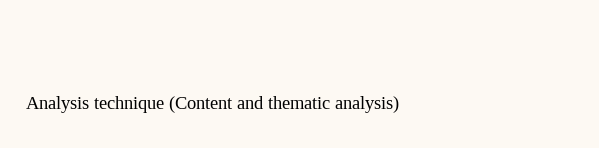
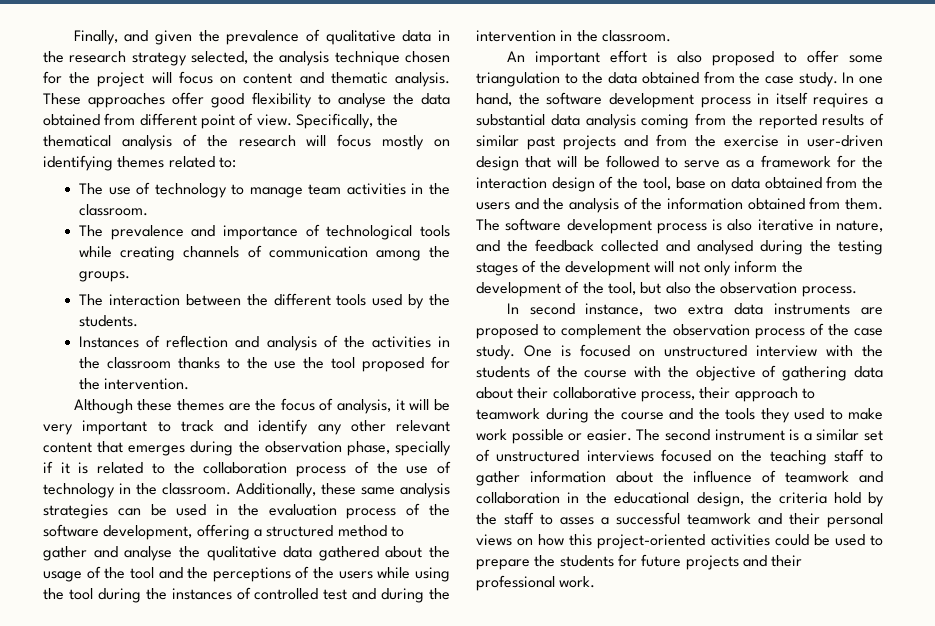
- Analysis technique (Content and thematic analysis)
+ Finally, and given the prevalence of qualitative data in the research strategy selected, the analysis technique chosen for the project will focus on content and thematic analysis. These approaches offer good flexibility to analyse the data obtained from different point of view. Specifically, the thematical analysis of the research will focus mostly on identifying themes related to:
+ The use of technology to manage team activities in the classroom.
+ The prevalence and importance of technological tools while creating channels of communication among the groups.
+ The interaction between the different tools used by the students.
+ Instances of reflection and analysis of the activities in the classroom thanks to the use the tool proposed for the intervention.
+ Although these themes are the focus of analysis, it will be very important to track and identify any other relevant content that emerges during the observation phase, specially if it is related to the collaboration process of the use of technology in the classroom. Additionally, these same analysis strategies can be used in the evaluation process of the software development, offering a structured method to gather and analyse the qualitative data gathered about the usage of the tool and the perceptions of the users while using the tool during the instances of controlled test and during the intervention in the classroom.
+ An important effort is also proposed to offer some triangulation to the data obtained from the case study. In one hand, the software development process in itself requires a substantial data analysis coming from the reported results of similar past projects and from the exercise in user-driven design that will be followed to serve as a framework for the interaction design of the tool, base on data obtained from the users and the analysis of the information obtained from them. The software development process is also iterative in nature, and the feedback collected and analysed during the testing stages of the development will not only inform the development of the tool, but also the observation process.
+ In second instance, two extra data instruments are proposed to complement the observation process of the case study. One is focused on unstructured interview with the students of the course with the objective of gathering data about their collaborative process, their approach to teamwork during the course and the tools they used to make work possible or easier. The second instrument is a similar set of unstructured interviews focused on the teaching staff to gather information about the influence of teamwork and collaboration in the educational design, the criteria hold by the staff to asses a successful teamwork and their personal views on how this project-oriented activities could be used to prepare the students for future projects and their professional work.

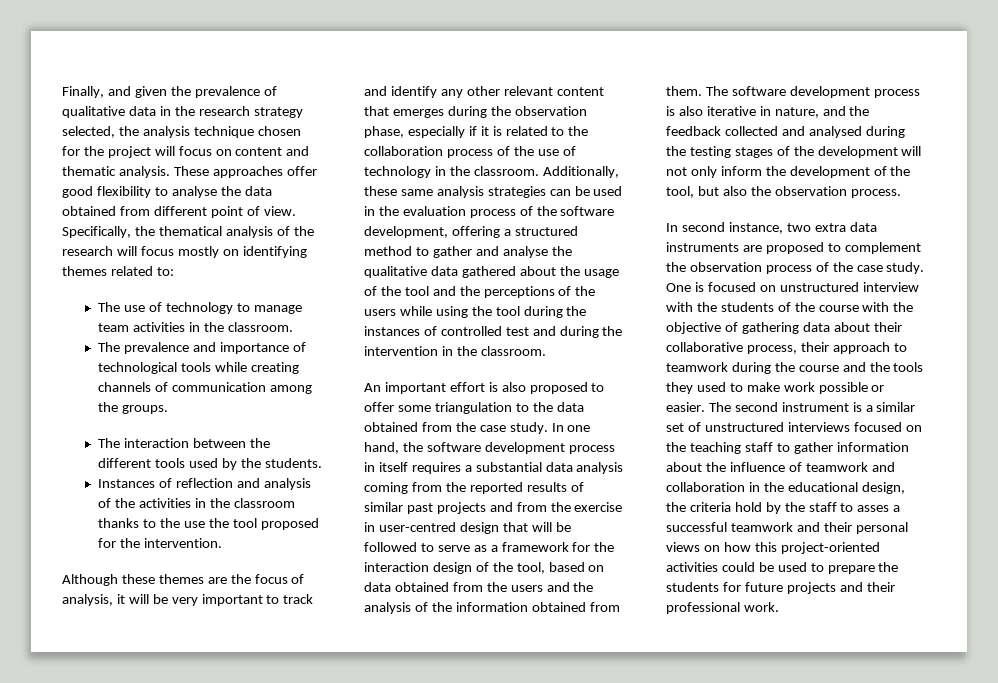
- Although these themes are the focus of analysis, it will be very important to track and identify any other relevant content that emerges during the observation phase, specially if it is related to the collaboration process of the use of technology in the classroom.
+ Although these themes are the focus of analysis, it will be very important to track and identify any other relevant content that emerges during the observation phase, especially if it is related to the collaboration process of the use of technology in the classroom.
- In one hand, the software development process in itself requires a substantial data analysis coming from the reported results of similar past projects and from the exercise in user-driven design that will be followed to serve as a framework for the interaction design of the tool, base on data obtained from the users and the analysis of the information obtained from them.
+ In one hand, the software development process in itself requires a substantial data analysis coming from the reported results of similar past projects and from the exercise in user-centred design that will be followed to serve as a framework for the interaction design of the tool, based on data obtained from the users and the analysis of the information obtained from them.

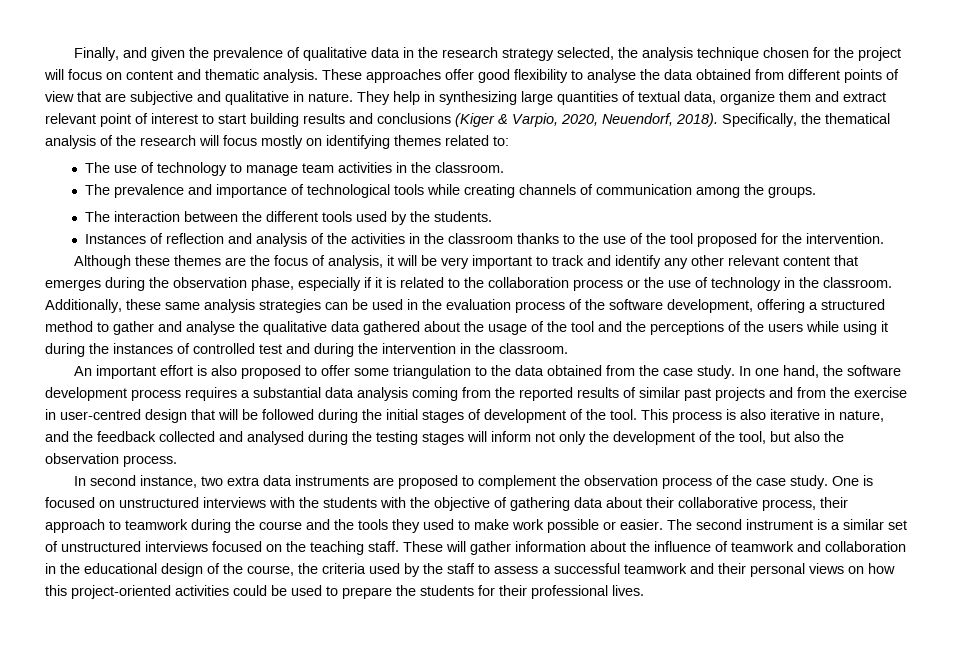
- These approaches offer good flexibility to analyse the data obtained from different point of view.
+ These approaches offer good flexibility to analyse the data obtained from different points of view that are subjective and qualitative in nature. They help in synthesizing large quantities of textual data, organize them and extract relevant point of interest to start building results and conclusions (Kiger & Varpio, 2020, Neuendorf, 2018).
- Instances of reflection and analysis of the activities in the classroom thanks to the use the tool proposed for the intervention.
+ Instances of reflection and analysis of the activities in the classroom thanks to the use of the tool proposed for the intervention.
- Although these themes are the focus of analysis, it will be very important to track and identify any other relevant content that emerges during the observation phase, especially if it is related to the collaboration process of the use of technology in the classroom.
+ Although these themes are the focus of analysis, it will be very important to track and identify any other relevant content that emerges during the observation phase, especially if it is related to the collaboration process or the use of technology in the classroom.
- Additionally, these same analysis strategies can be used in the evaluation process of the software development, offering a structured method to gather and analyse the qualitative data gathered about the usage of the tool and the perceptions of the users while using the tool during the instances of controlled test and during the intervention in the classroom.
+ Additionally, these same analysis strategies can be used in the evaluation process of the software development, offering a structured method to gather and analyse the qualitative data gathered about the usage of the tool and the perceptions of the users while using it during the instances of controlled test and during the intervention in the classroom.
- In one hand, the software development process in itself requires a substantial data analysis coming from the reported results of similar past projects and from the exercise in user-centred design that will be followed to serve as a framework for the interaction design of the tool, based on data obtained from the users and the analysis of the information obtained from them. The software development process is also iterative in nature, and the feedback collected and analysed during the testing stages of the development will not only inform the development of the tool, but also the observation process.
+ In one hand, the software development process requires a substantial data analysis coming from the reported results of similar past projects and from the exercise in user-centred design that will be followed during the initial stages of development of the tool. This process is also iterative in nature, and the feedback collected and analysed during the testing stages will inform not only the development of the tool, but also the observation process.
- One is focused on unstructured interview with the students of the course with the objective of gathering data about their collaborative process, their approach to teamwork during the course and the tools they used to make work possible or easier.
+ One is focused on unstructured interviews with the students with the objective of gathering data about their collaborative process, their approach to teamwork during the course and the tools they used to make work possible or easier.
- The second instrument is a similar set of unstructured interviews focused on the teaching staff to gather information about the influence of teamwork and collaboration in the educational design, the criteria hold by the staff to asses a successful teamwork and their personal views on how this project-oriented activities could be used to prepare the students for future projects and their professional work.
+ The second instrument is a similar set of unstructured interviews focused on the teaching staff. These will gather information about the influence of teamwork and collaboration in the educational design of the course, the criteria used by the staff to assess a successful teamwork and their personal views on how this project-oriented activities could be used to prepare the students for their professional lives.

